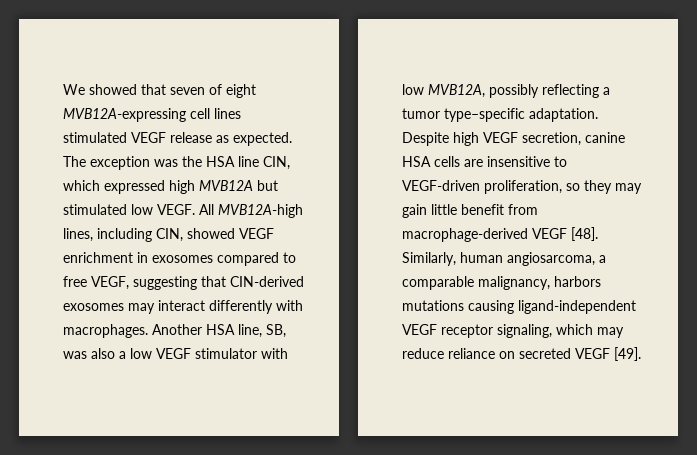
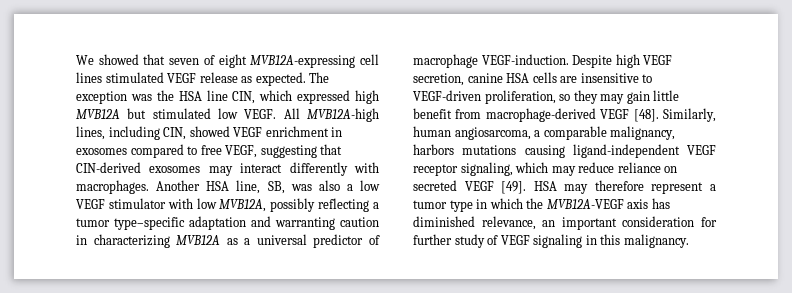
- Another HSA line, SB, was also a low VEGF stimulator with low MVB12A, possibly reflecting a tumor type–specific adaptation.
+ Another HSA line, SB, was also a low VEGF stimulator with low MVB12A, possibly reflecting a tumor type–specific adaptation and warranting caution in characterizing MVB12A as a universal predictor of macrophage VEGF-induction.
+ HSA may therefore represent a tumor type in which the MVB12A-VEGF axis has diminished relevance, an important consideration for further study of VEGF signaling in this malignancy.

